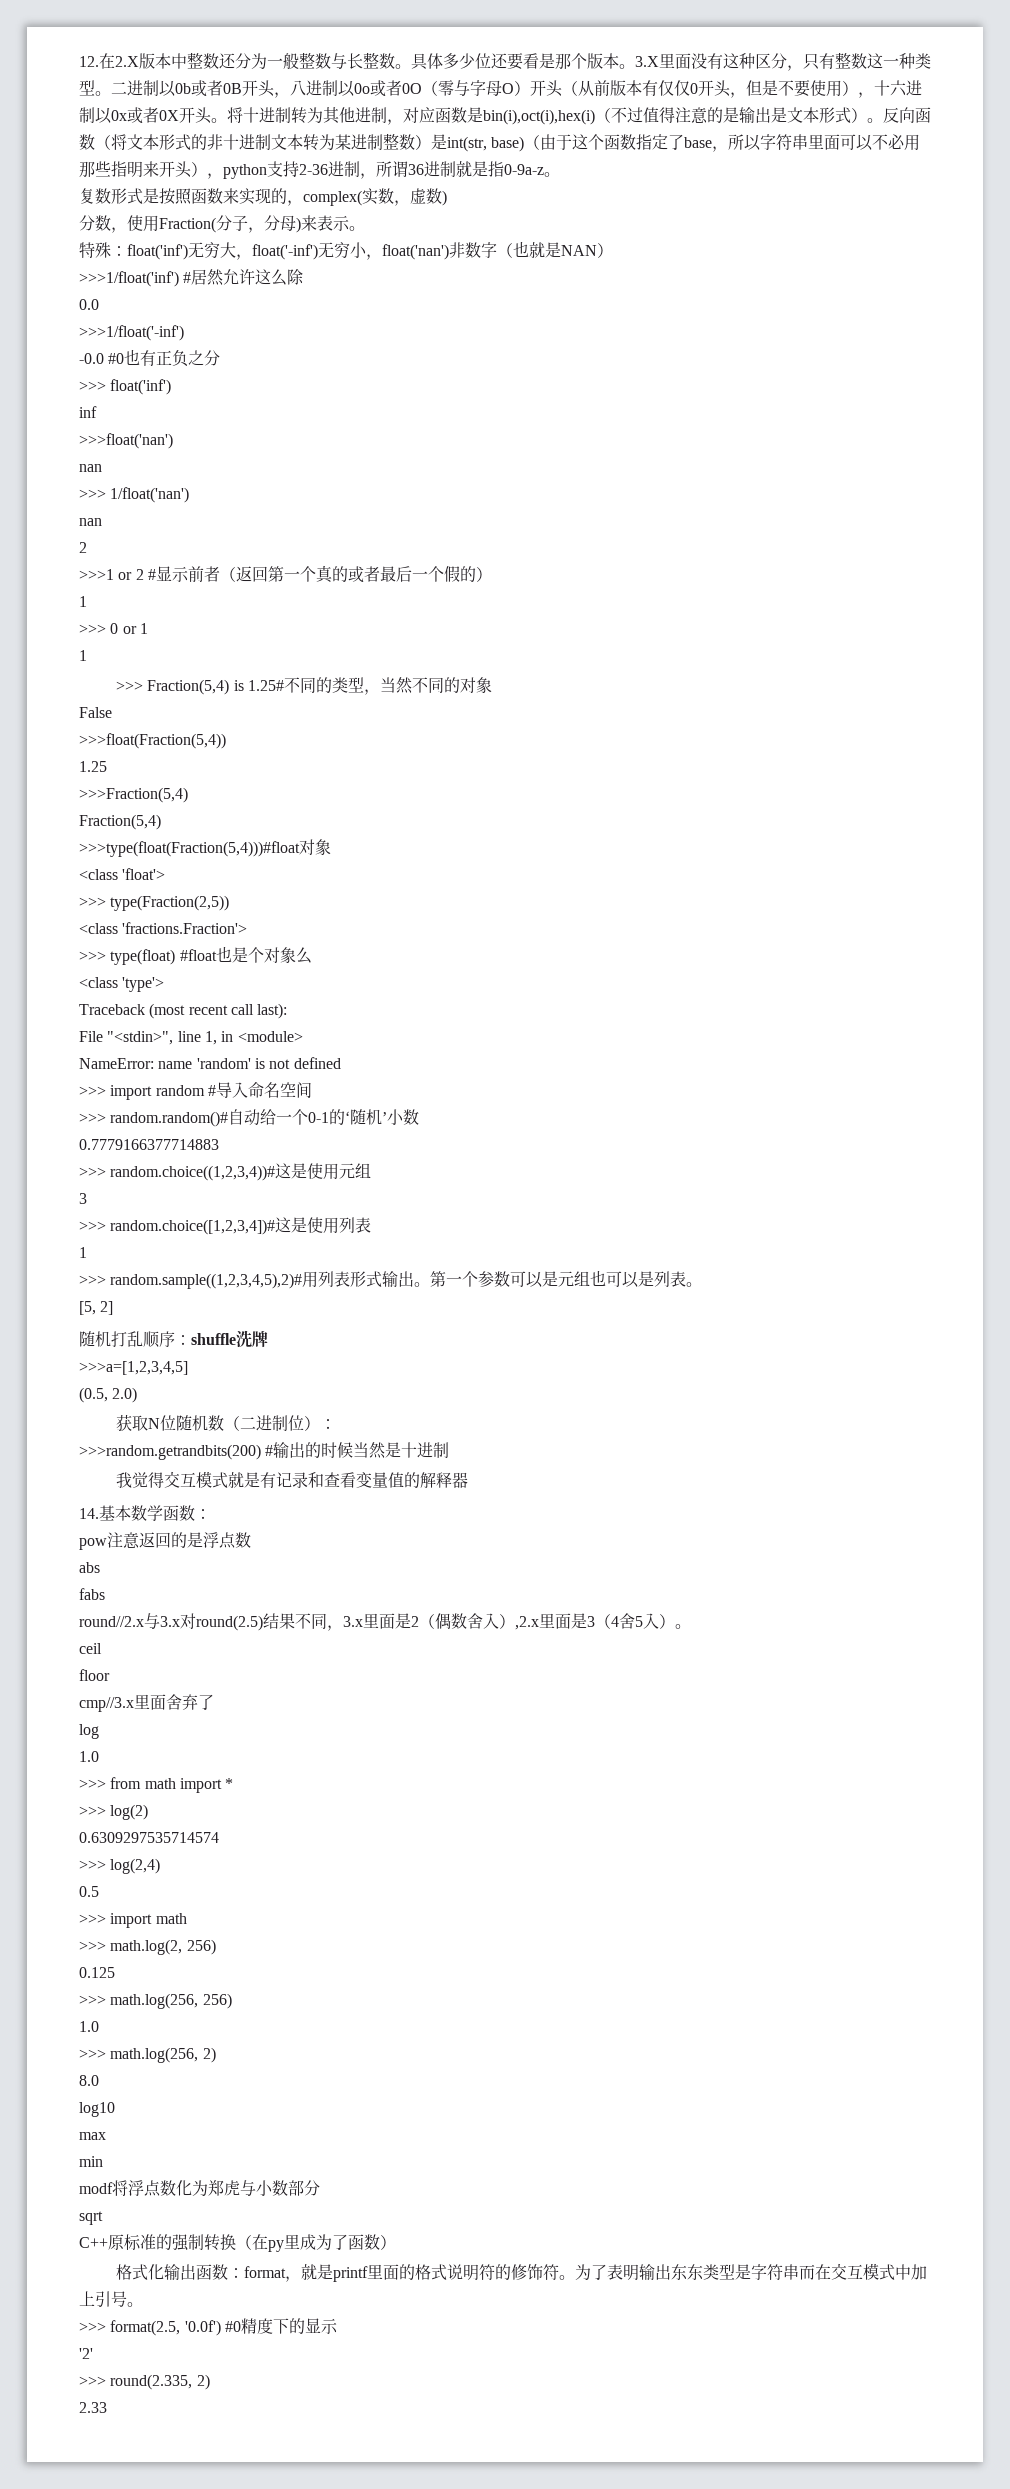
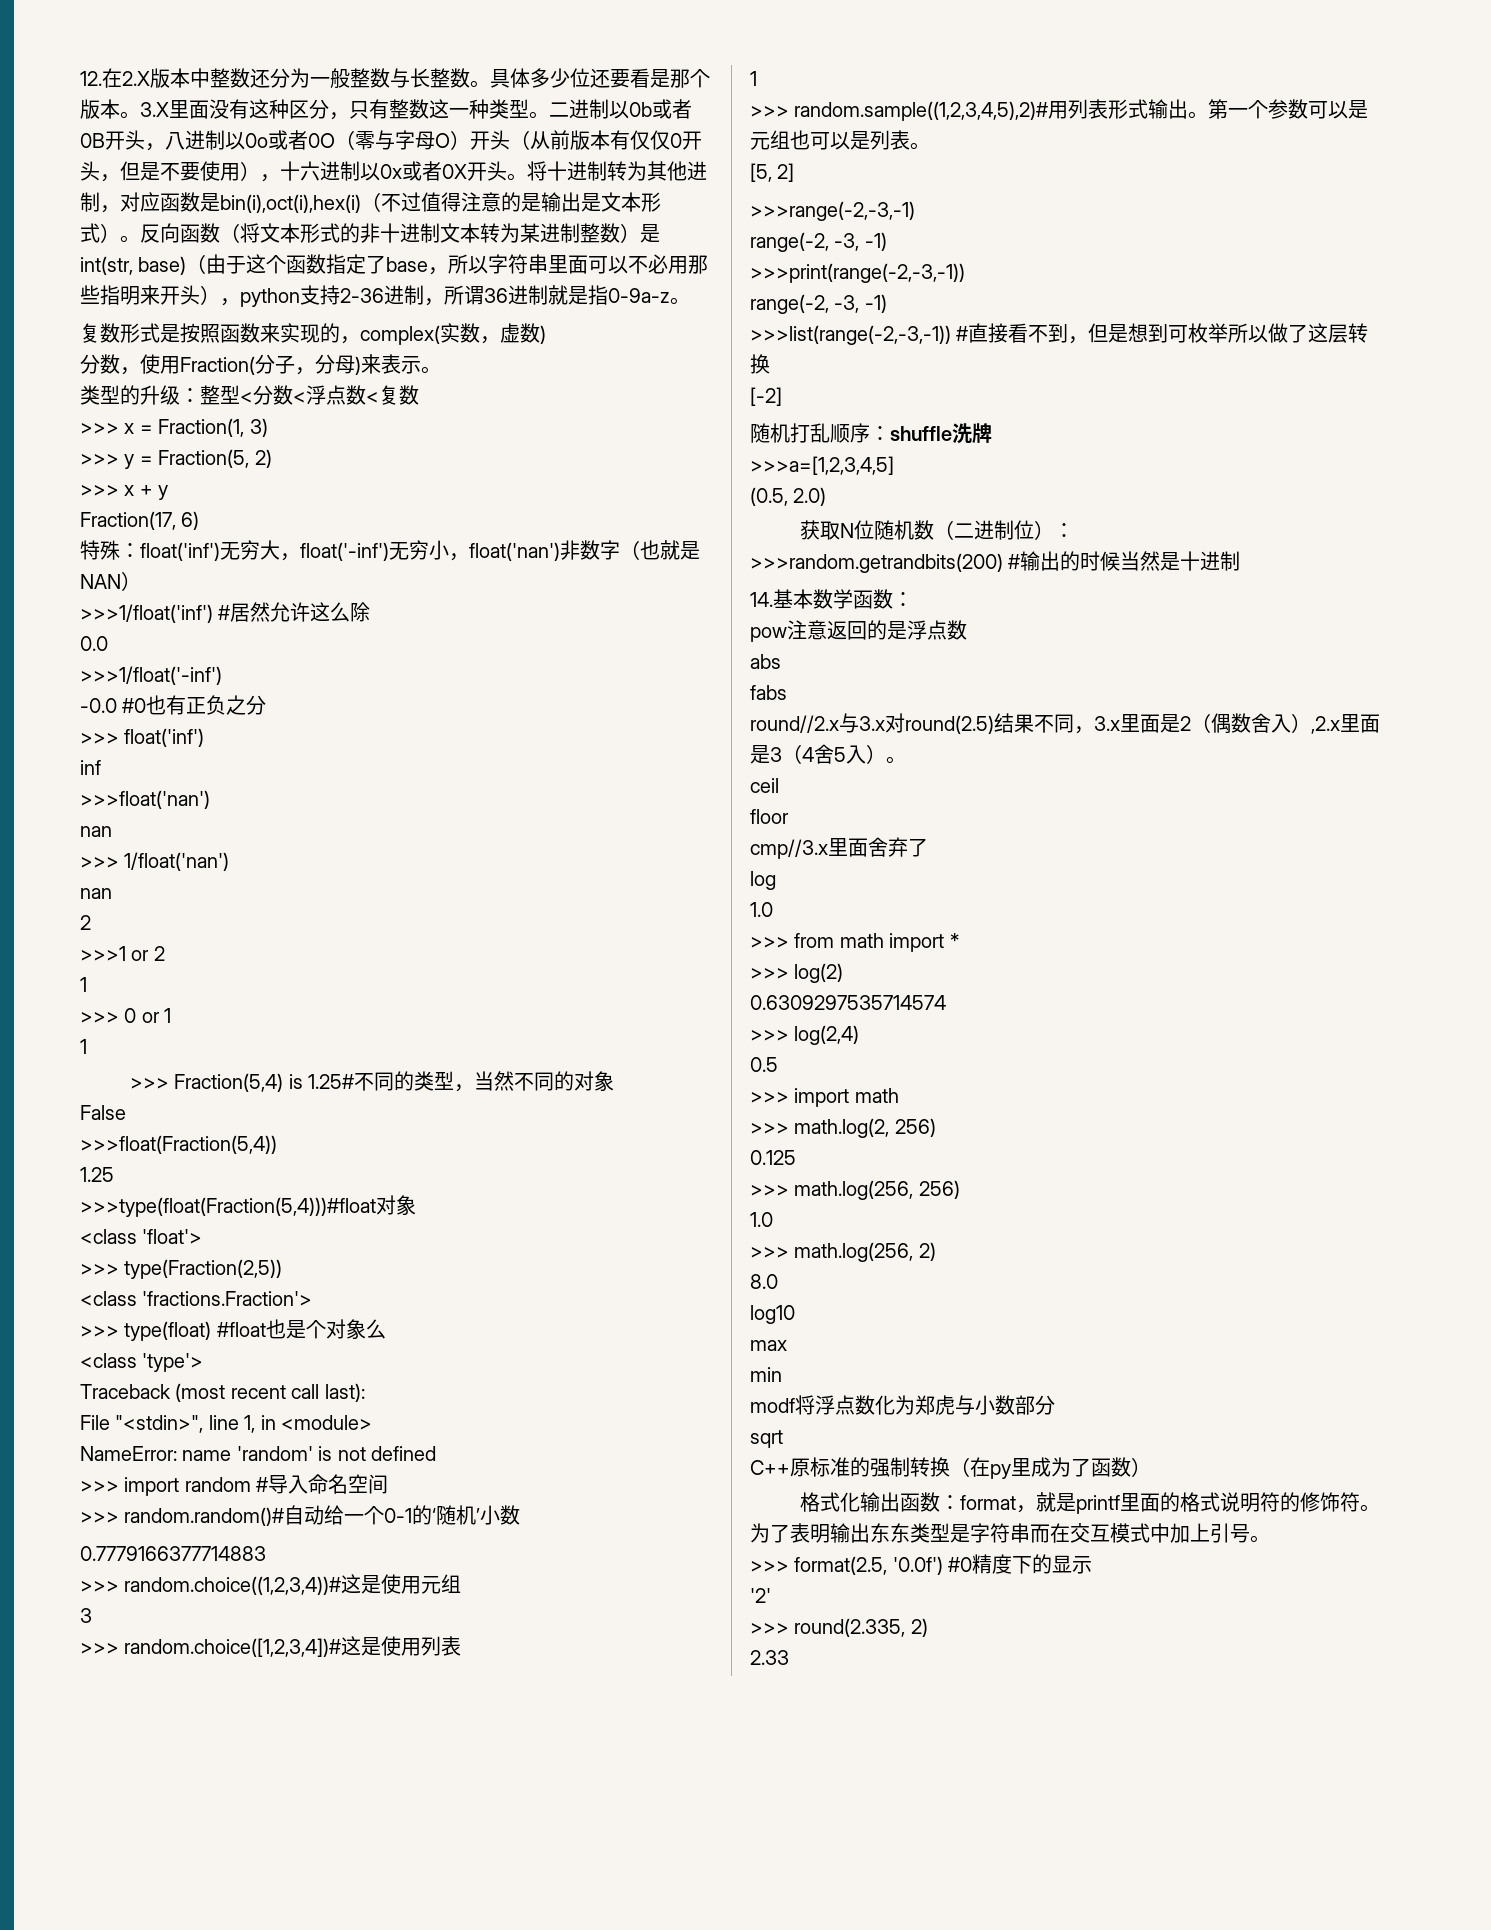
+ 类型的升级：整型<分数<浮点数<复数
+ >>> x = Fraction(1, 3)
+ >>> y = Fraction(5, 2)
+ >>> x + y
+ Fraction(17, 6)
- >>>1 or 2 #显示前者（返回第一个真的或者最后一个假的）
+ >>>1 or 2
- >>>Fraction(5,4)
- Fraction(5,4)
+ >>>range(-2,-3,-1)
+ range(-2, -3, -1)
+ >>>print(range(-2,-3,-1))
+ range(-2, -3, -1)
+ >>>list(range(-2,-3,-1)) #直接看不到，但是想到可枚举所以做了这层转换
+ [-2]
- 我觉得交互模式就是有记录和查看变量值的解释器

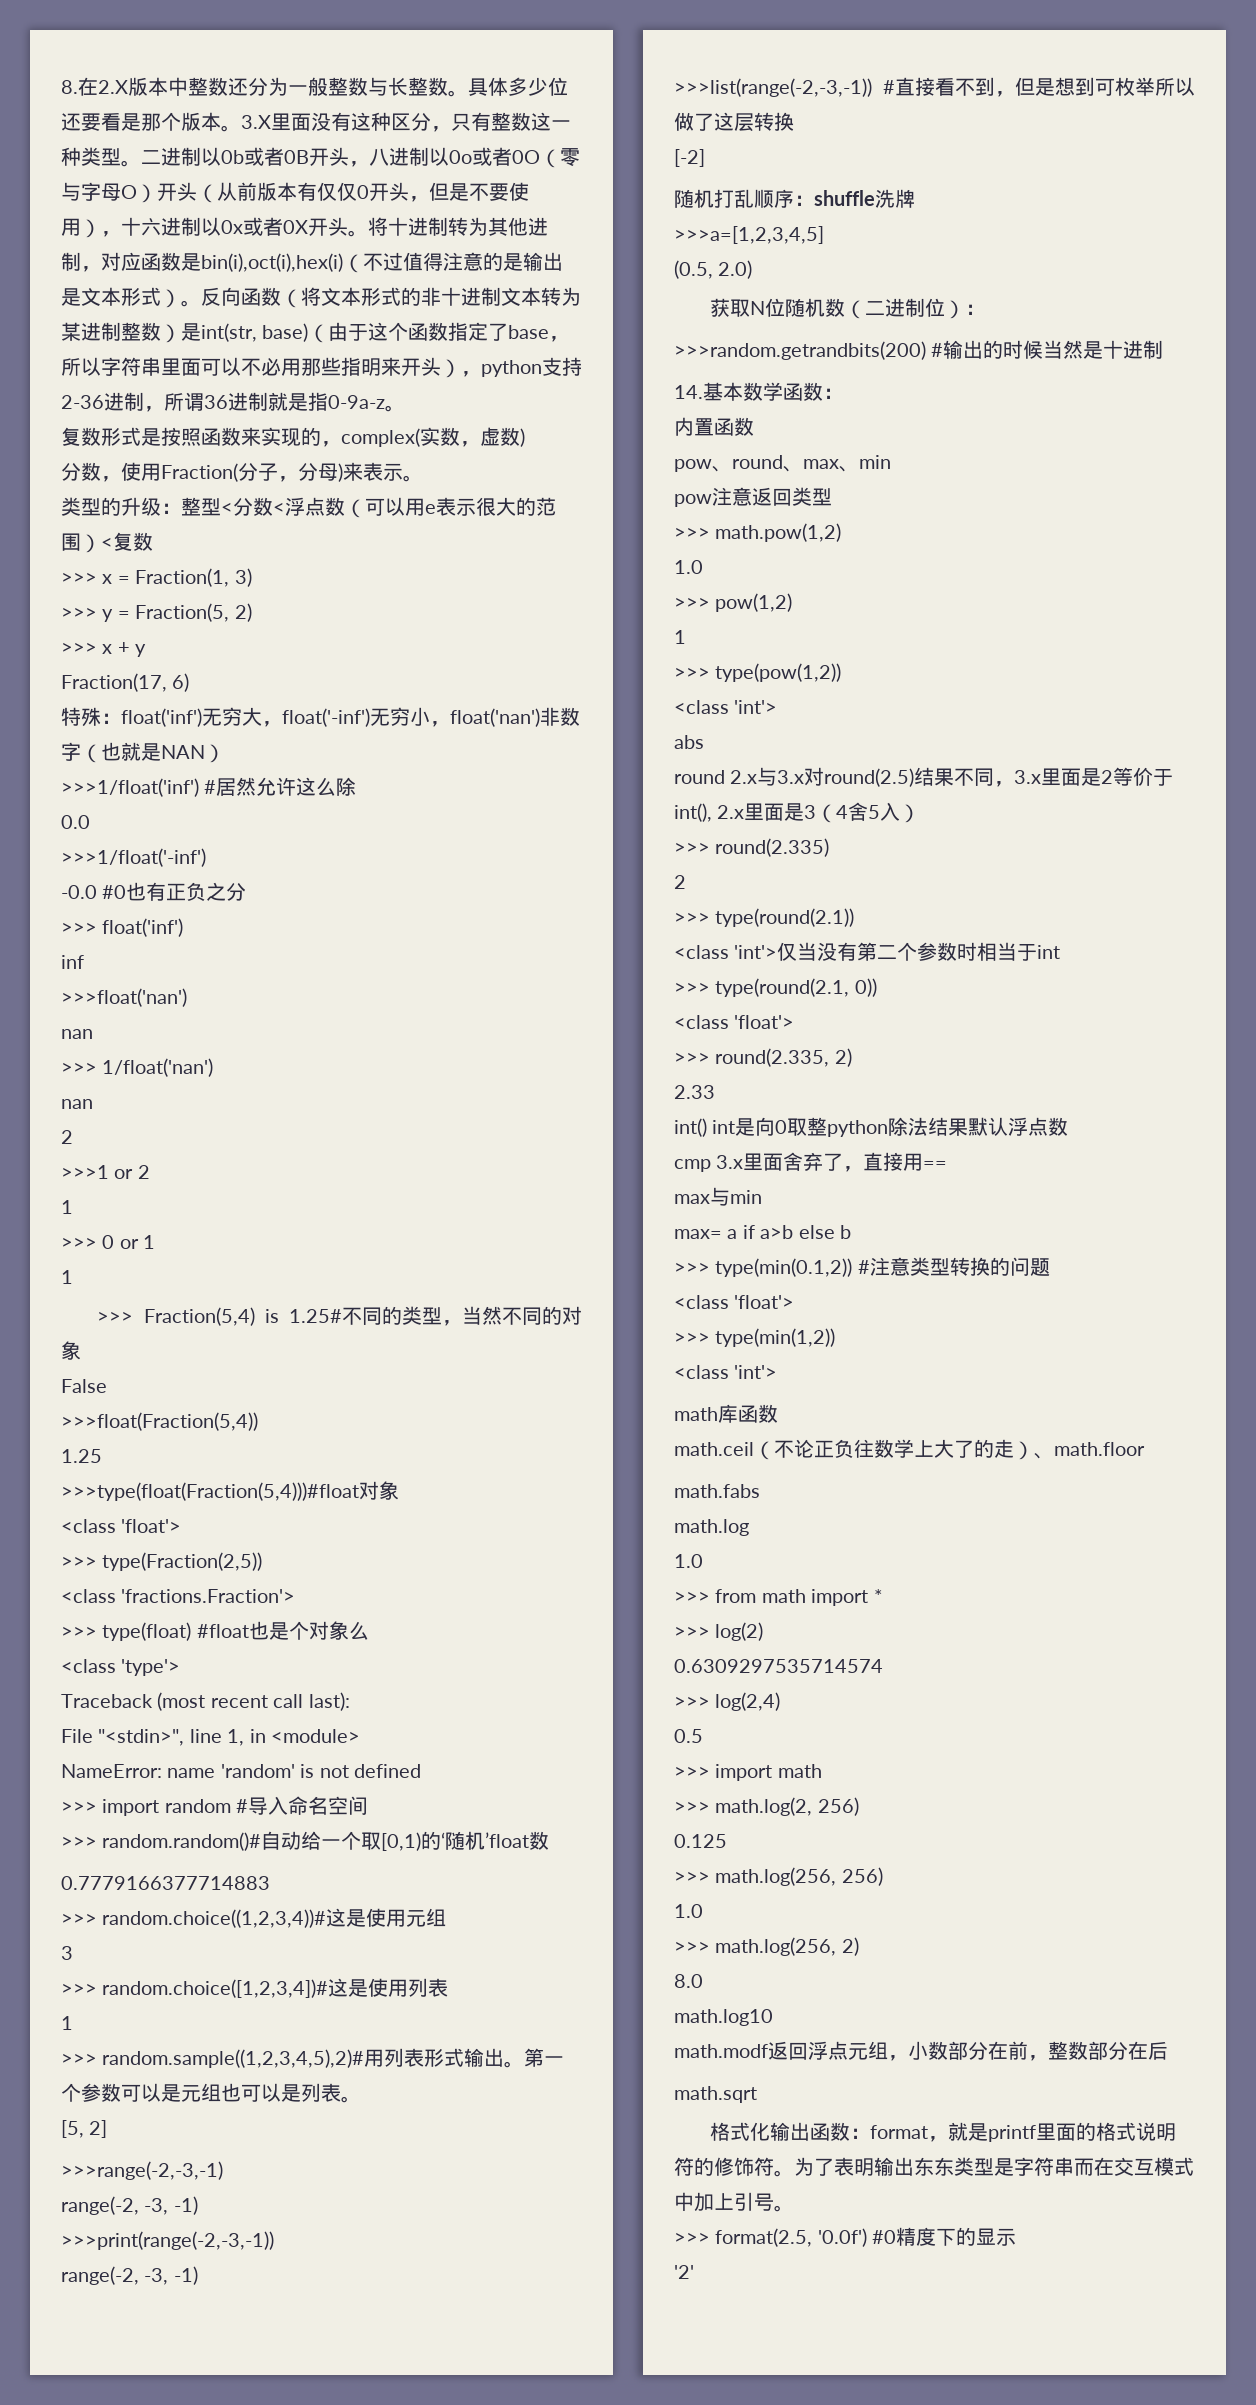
- 12.在2.X版本中整数还分为一般整数与长整数。
+ 8.在2.X版本中整数还分为一般整数与长整数。
- 类型的升级：整型<分数<浮点数<复数
+ 类型的升级：整型<分数<浮点数（可以用e表示很大的范围）<复数
- >>> random.random()#自动给一个0-1的‘随机’小数
+ >>> random.random()#自动给一个取[0,1)的‘随机’float数
- pow注意返回的是浮点数
+ 内置函数
+ pow、round、max、min
+ pow注意返回类型
+ >>> math.pow(1,2)
+ 1.0
+ >>> pow(1,2)
+ 1
+ >>> type(pow(1,2))
+ <class 'int'>
- fabs
- round//2.x与3.x对round(2.5)结果不同，3.x里面是2（偶数舍入）,2.x里面是3（4舍5入）。
- ceil
- floor
- cmp//3.x里面舍弃了
- log
+ round 2.x与3.x对round(2.5)结果不同，3.x里面是2等价于int(), 2.x里面是3（4舍5入）
+ >>> round(2.335)
+ 2
+ >>> type(round(2.1))
+ <class 'int'>仅当没有第二个参数时相当于int
+ >>> type(round(2.1, 0))
+ <class 'float'>
+ >>> round(2.335, 2)
+ 2.33
+ int() int是向0取整python除法结果默认浮点数
+ cmp 3.x里面舍弃了，直接用==
+ max与min
+ max= a if a>b else b
+ >>> type(min(0.1,2)) #注意类型转换的问题
+ <class 'float'>
+ >>> type(min(1,2))
+ <class 'int'>
+ math库函数
+ math.ceil（不论正负往数学上大了的走）、math.floor
+ math.fabs
+ math.log
- log10
- max
- min
- modf将浮点数化为郑虎与小数部分
- sqrt
- C++原标准的强制转换（在py里成为了函数）
+ math.log10
+ math.modf返回浮点元组，小数部分在前，整数部分在后
+ math.sqrt
- >>> round(2.335, 2)
- 2.33

